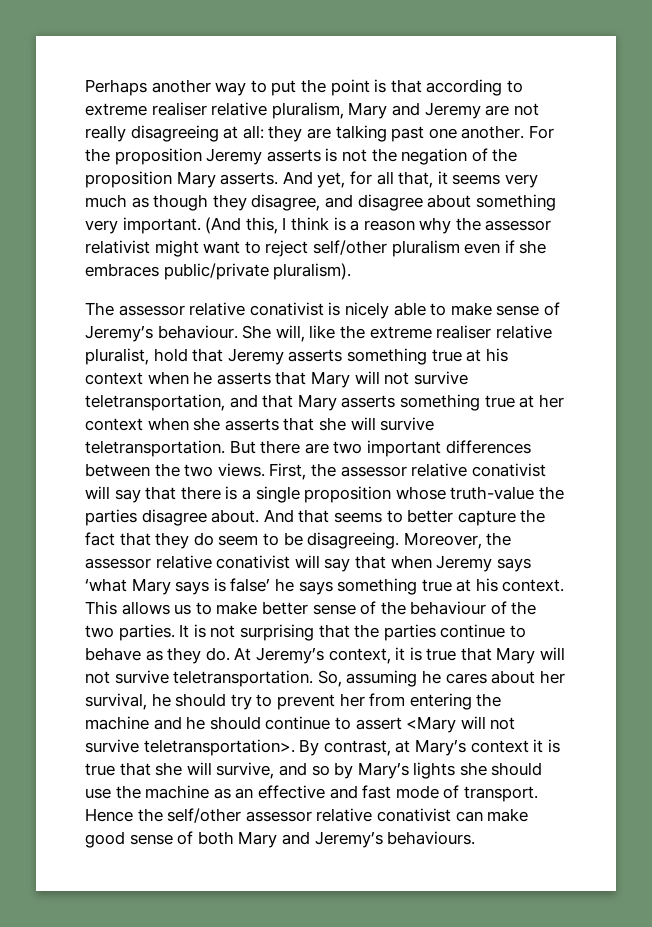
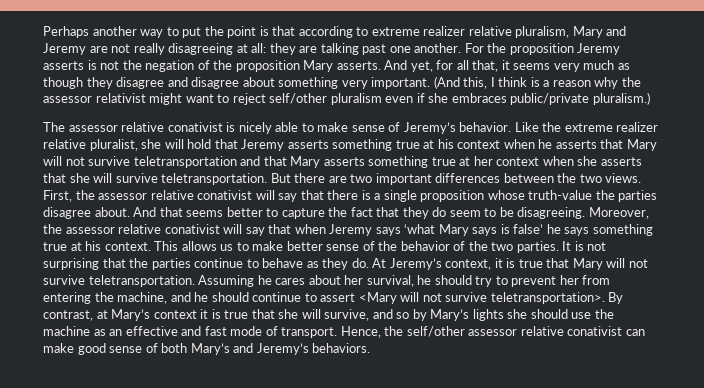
- Perhaps another way to put the point is that according to extreme realiser relative pluralism, Mary and Jeremy are not really disagreeing at all: they are talking past one another.
+ Perhaps another way to put the point is that according to extreme realizer relative pluralism, Mary and Jeremy are not really disagreeing at all: they are talking past one another.
- And yet, for all that, it seems very much as though they disagree, and disagree about something very important.
+ And yet, for all that, it seems very much as though they disagree and disagree about something very important.
- (And this, I think is a reason why the assessor relativist might want to reject self/other pluralism even if she embraces public/private pluralism).
+ (And this, I think is a reason why the assessor relativist might want to reject self/other pluralism even if she embraces public/private pluralism.)
- The assessor relative conativist is nicely able to make sense of Jeremy’s behaviour. She will, like the extreme realiser relative pluralist, hold that Jeremy asserts something true at his context when he asserts that Mary will not survive teletransportation, and that Mary asserts something true at her context when she asserts that she will survive teletransportation.
+ The assessor relative conativist is nicely able to make sense of Jeremy’s behavior. Like the extreme realizer relative pluralist, she will hold that Jeremy asserts something true at his context when he asserts that Mary will not survive teletransportation and that Mary asserts something true at her context when she asserts that she will survive teletransportation.
- And that seems to better capture the fact that they do seem to be disagreeing.
+ And that seems better to capture the fact that they do seem to be disagreeing.
- This allows us to make better sense of the behaviour of the two parties.
+ This allows us to make better sense of the behavior of the two parties.
- So, assuming he cares about her survival, he should try to prevent her from entering the machine and he should continue to assert <Mary will not survive teletransportation>.
+ Assuming he cares about her survival, he should try to prevent her from entering the machine, and he should continue to assert <Mary will not survive teletransportation>.
- Hence the self/other assessor relative conativist can make good sense of both Mary and Jeremy’s behaviours.
+ Hence, the self/other assessor relative conativist can make good sense of both Mary’s and Jeremy’s behaviors.

